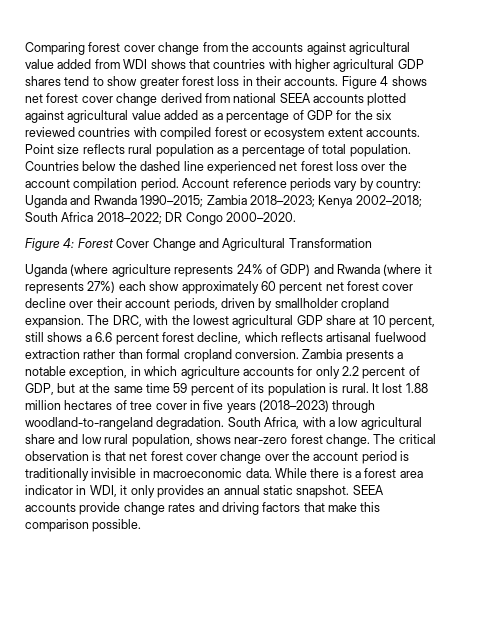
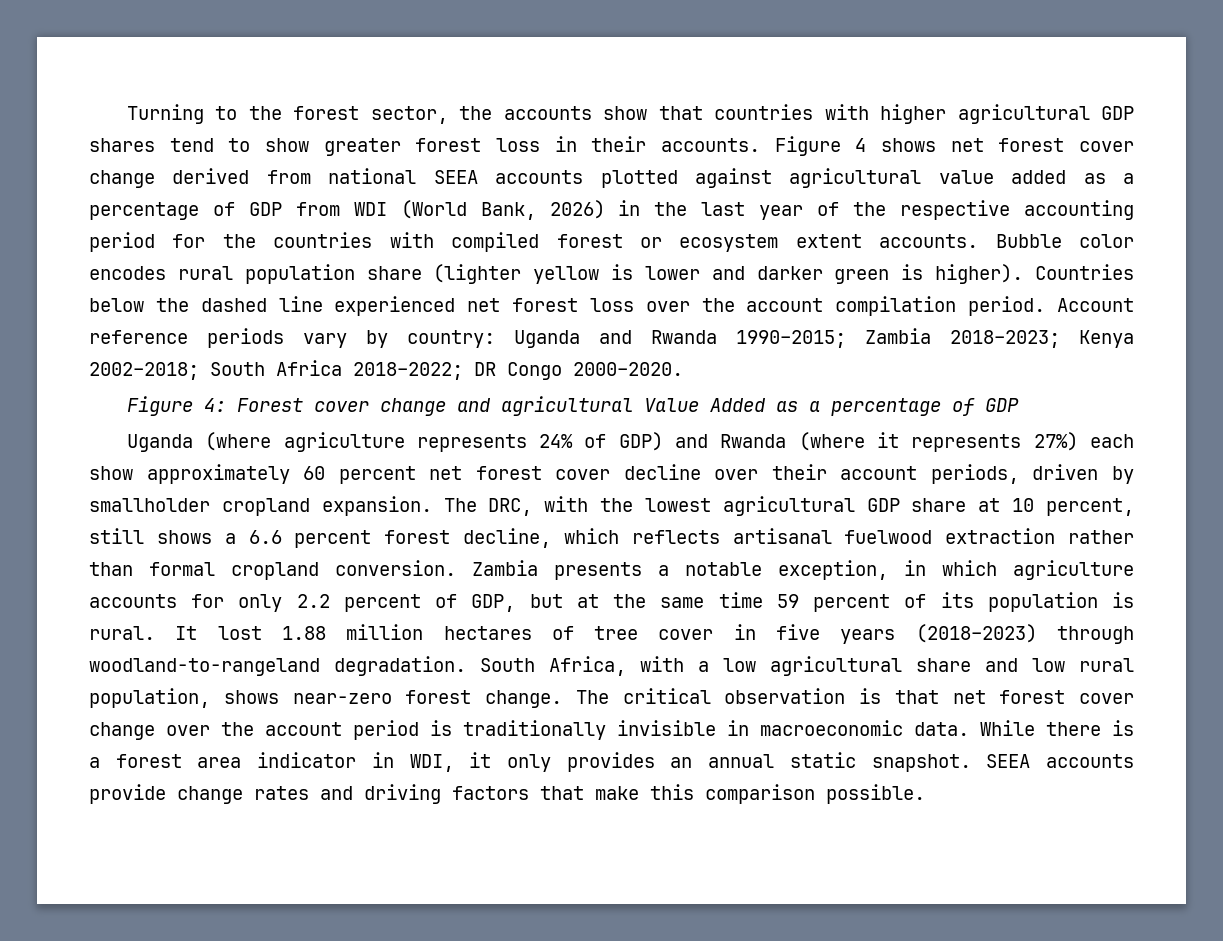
- Comparing forest cover change from the accounts against agricultural value added from WDI shows that countries with higher agricultural GDP shares tend to show greater forest loss in their accounts.
+ Turning to the forest sector, the accounts show that countries with higher agricultural GDP shares tend to show greater forest loss in their accounts.
- Figure 4 shows net forest cover change derived from national SEEA accounts plotted against agricultural value added as a percentage of GDP for the six reviewed countries with compiled forest or ecosystem extent accounts.
+ Figure 4 shows net forest cover change derived from national SEEA accounts plotted against agricultural value added as a percentage of GDP from WDI (World Bank, 2026) in the last year of the respective accounting period for the countries with compiled forest or ecosystem extent accounts.
- Point size reflects rural population as a percentage of total population.
+ Bubble color encodes rural population share (lighter yellow is lower and darker green is higher).
- Figure 4: Forest Cover Change and Agricultural Transformation
+ Figure 4: Forest cover change and agricultural Value Added as a percentage of GDP

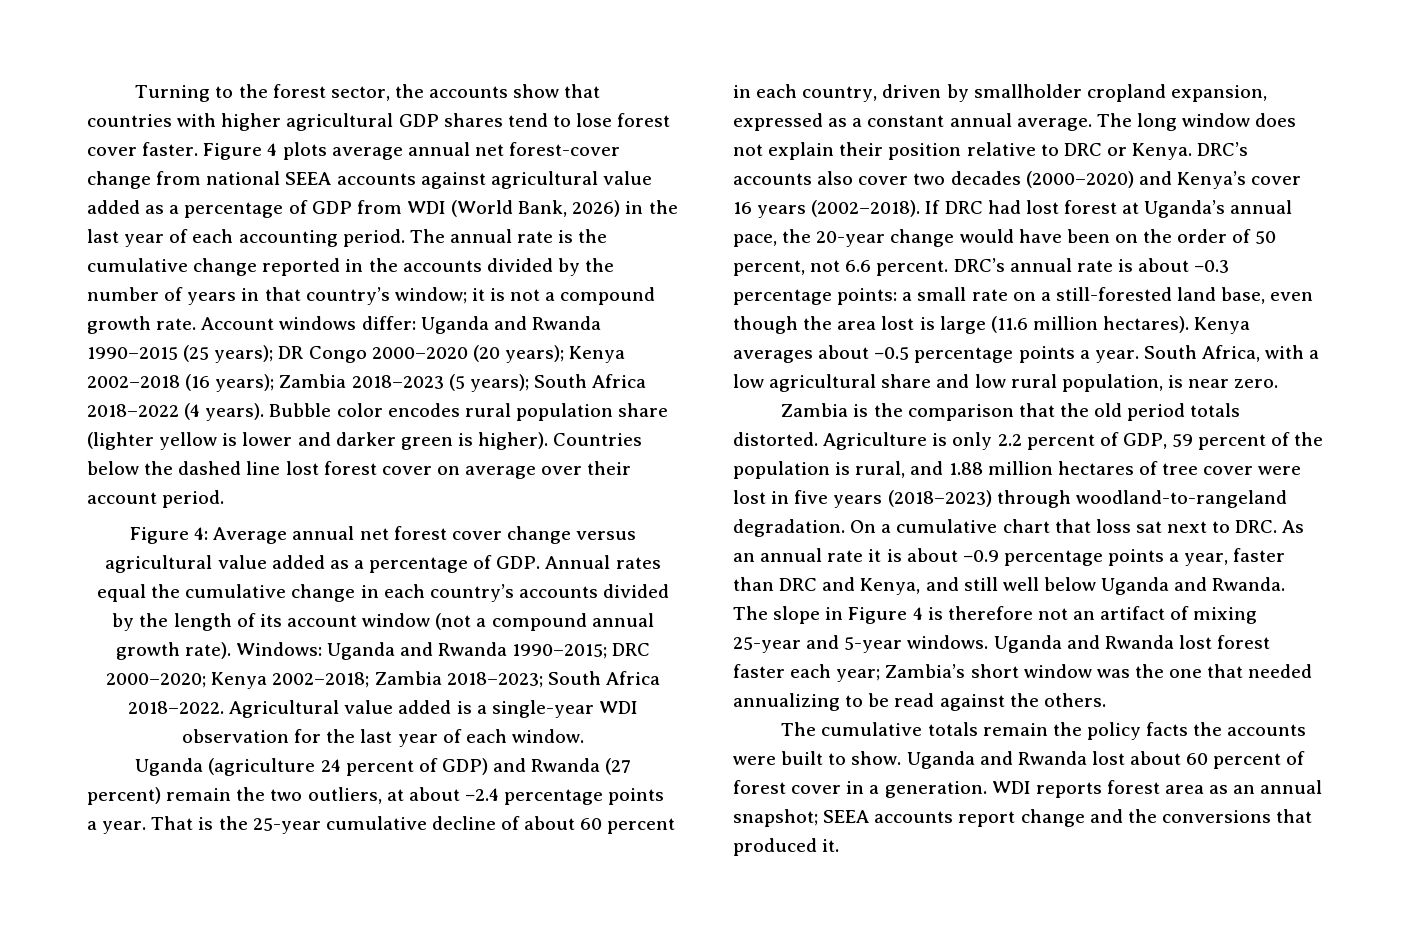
- Turning to the forest sector, the accounts show that countries with higher agricultural GDP shares tend to show greater forest loss in their accounts. Figure 4 shows net forest cover change derived from national SEEA accounts plotted against agricultural value added as a percentage of GDP from WDI (World Bank, 2026) in the last year of the respective accounting period for the countries with compiled forest or ecosystem extent accounts.
+ Turning to the forest sector, the accounts show that countries with higher agricultural GDP shares tend to lose forest cover faster. Figure 4 plots average annual net forest-cover change from national SEEA accounts against agricultural value added as a percentage of GDP from WDI (World Bank, 2026) in the last year of each accounting period. The annual rate is the cumulative change reported in the accounts divided by the number of years in that country’s window; it is not a compound growth rate. Account windows differ: Uganda and Rwanda 1990–2015 (25 years); DR Congo 2000–2020 (20 years); Kenya 2002–2018 (16 years); Zambia 2018–2023 (5 years); South Africa 2018–2022 (4 years).
- Countries below the dashed line experienced net forest loss over the account compilation period. Account reference periods vary by country: Uganda and Rwanda 1990–2015; Zambia 2018–2023; Kenya 2002–2018; South Africa 2018–2022; DR Congo 2000–2020.
- Figure 4: Forest cover change and agricultural Value Added as a percentage of GDP
- Uganda (where agriculture represents 24% of GDP) and Rwanda (where it represents 27%) each show approximately 60 percent net forest cover decline over their account periods, driven by smallholder cropland expansion. The DRC, with the lowest agricultural GDP share at 10 percent, still shows a 6.6 percent forest decline, which reflects artisanal fuelwood extraction rather than formal cropland conversion. Zambia presents a notable exception, in which agriculture accounts for only 2.2 percent of GDP, but at the same time 59 percent of its population is rural. It lost 1.88 million hectares of tree cover in five years (2018–2023) through woodland-to-rangeland degradation.
+ Countries below the dashed line lost forest cover on average over their account period.
+ Figure 4: Average annual net forest cover change versus agricultural value added as a percentage of GDP. Annual rates equal the cumulative change in each country’s accounts divided by the length of its account window (not a compound annual growth rate). Windows: Uganda and Rwanda 1990–2015; DRC 2000–2020; Kenya 2002–2018; Zambia 2018–2023; South Africa 2018–2022. Agricultural value added is a single-year WDI observation for the last year of each window.
+ Uganda (agriculture 24 percent of GDP) and Rwanda (27 percent) remain the two outliers, at about −2.4 percentage points a year. That is the 25-year cumulative decline of about 60 percent in each country, driven by smallholder cropland expansion, expressed as a constant annual average. The long window does not explain their position relative to DRC or Kenya. DRC’s accounts also cover two decades (2000–2020) and Kenya’s cover 16 years (2002–2018). If DRC had lost forest at Uganda’s annual pace, the 20-year change would have been on the order of 50 percent, not 6.6 percent. DRC’s annual rate is about −0.3 percentage points: a small rate on a still-forested land base, even though the area lost is large (11.6 million hectares). Kenya averages about −0.5 percentage points a year.
- South Africa, with a low agricultural share and low rural population, shows near-zero forest change. The critical observation is that net forest cover change over the account period is traditionally invisible in macroeconomic data. While there is a forest area indicator in WDI, it only provides an annual static snapshot. SEEA accounts provide change rates and driving factors that make this comparison possible.
+ South Africa, with a low agricultural share and low rural population, is near zero.
+ Zambia is the comparison that the old period totals distorted. Agriculture is only 2.2 percent of GDP, 59 percent of the population is rural, and 1.88 million hectares of tree cover were lost in five years (2018–2023) through woodland-to-rangeland degradation. On a cumulative chart that loss sat next to DRC. As an annual rate it is about −0.9 percentage points a year, faster than DRC and Kenya, and still well below Uganda and Rwanda. The slope in Figure 4 is therefore not an artifact of mixing 25-year and 5-year windows. Uganda and Rwanda lost forest faster each year; Zambia’s short window was the one that needed annualizing to be read against the others.
+ The cumulative totals remain the policy facts the accounts were built to show. Uganda and Rwanda lost about 60 percent of forest cover in a generation. WDI reports forest area as an annual snapshot; SEEA accounts report change and the conversions that produced it.

